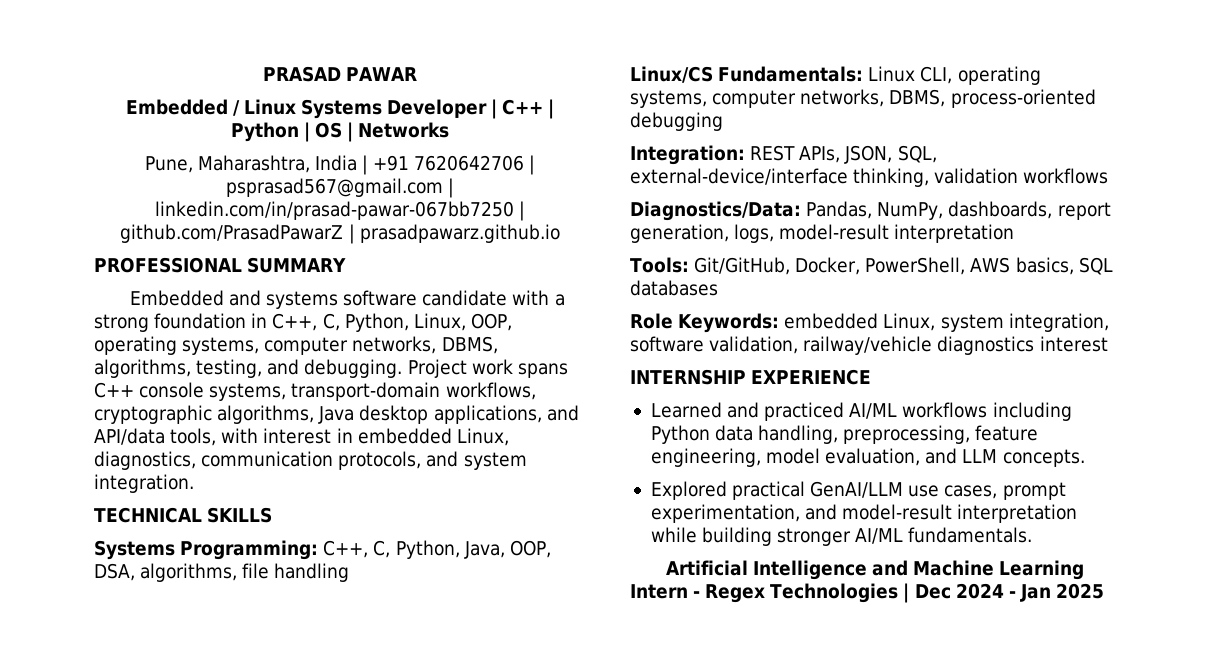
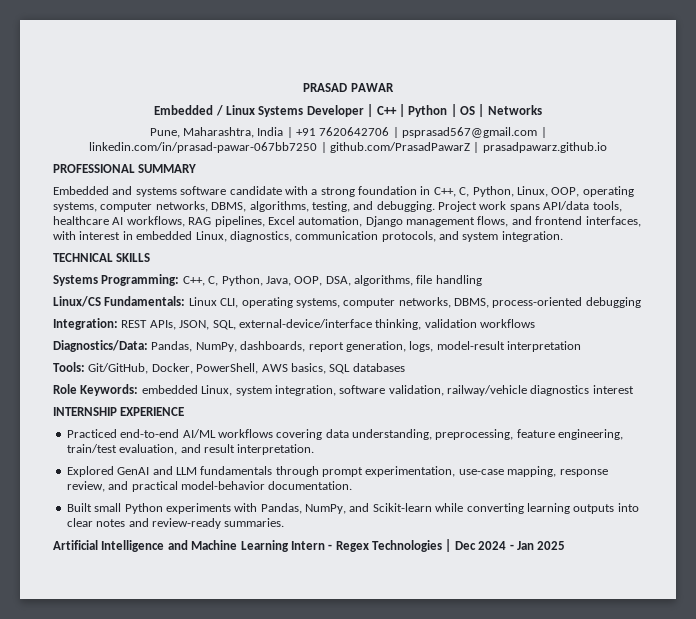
- Project work spans C++ console systems, transport-domain workflows, cryptographic algorithms, Java desktop applications, and API/data tools, with interest in embedded Linux, diagnostics, communication protocols, and system integration.
+ Project work spans API/data tools, healthcare AI workflows, RAG pipelines, Excel automation, Django management flows, and frontend interfaces, with interest in embedded Linux, diagnostics, communication protocols, and system integration.
- Learned and practiced AI/ML workflows including Python data handling, preprocessing, feature engineering, model evaluation, and LLM concepts.
+ Practiced end-to-end AI/ML workflows covering data understanding, preprocessing, feature engineering, train/test evaluation, and result interpretation.
- Explored practical GenAI/LLM use cases, prompt experimentation, and model-result interpretation while building stronger AI/ML fundamentals.
+ Explored GenAI and LLM fundamentals through prompt experimentation, use-case mapping, response review, and practical model-behavior documentation.
+ Built small Python experiments with Pandas, NumPy, and Scikit-learn while converting learning outputs into clear notes and review-ready summaries.

